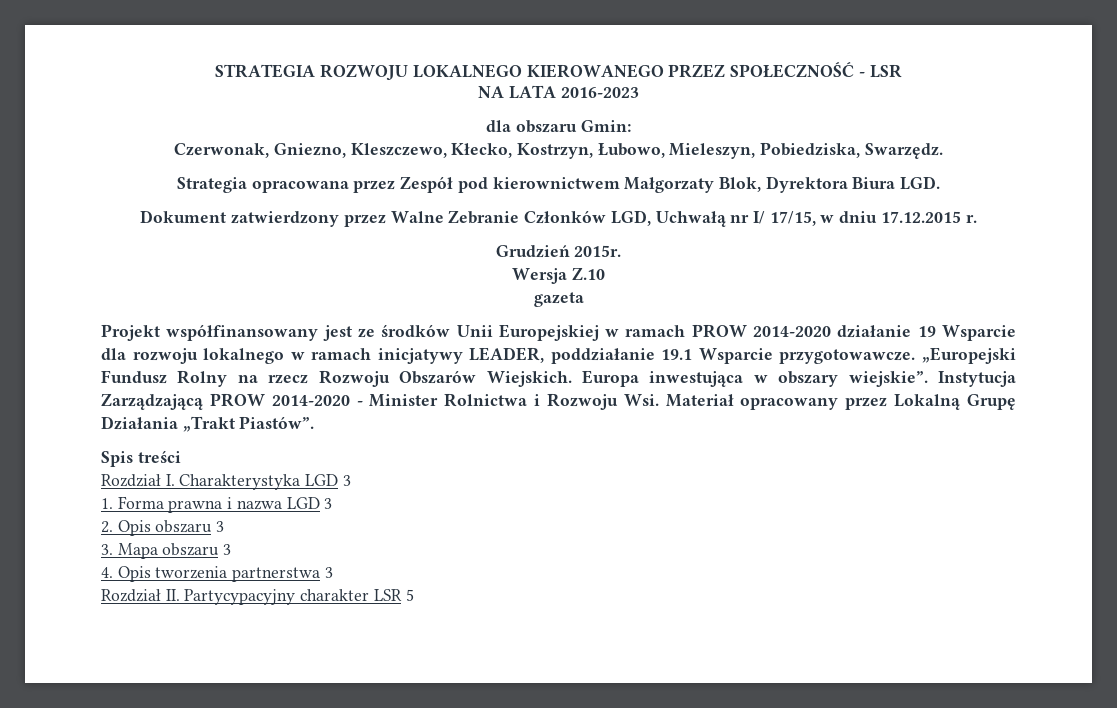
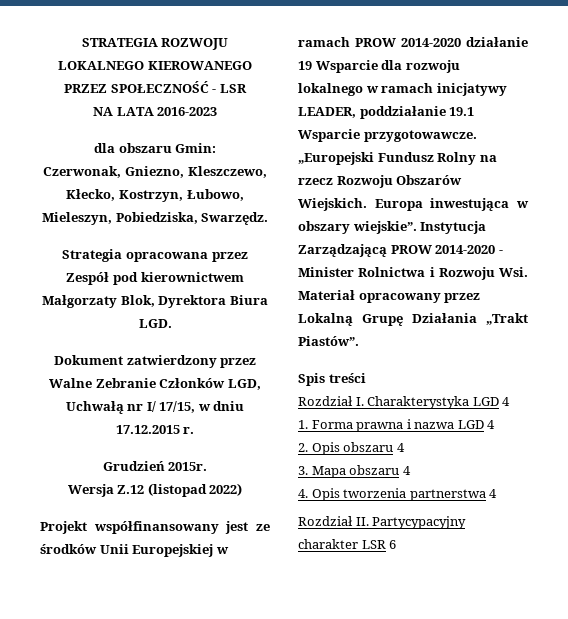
- Wersja Z.10
- gazeta
+ Wersja Z.12 (listopad 2022)
- Rozdział I. Charakterystyka LGD 3
+ Rozdział I. Charakterystyka LGD 4
- 1. Forma prawna i nazwa LGD 3
+ 1. Forma prawna i nazwa LGD 4
- 2. Opis obszaru 3
+ 2. Opis obszaru 4
- 3. Mapa obszaru 3
+ 3. Mapa obszaru 4
- 4. Opis tworzenia partnerstwa 3
+ 4. Opis tworzenia partnerstwa 4
- Rozdział II. Partycypacyjny charakter LSR 5
+ Rozdział II. Partycypacyjny charakter LSR 6

